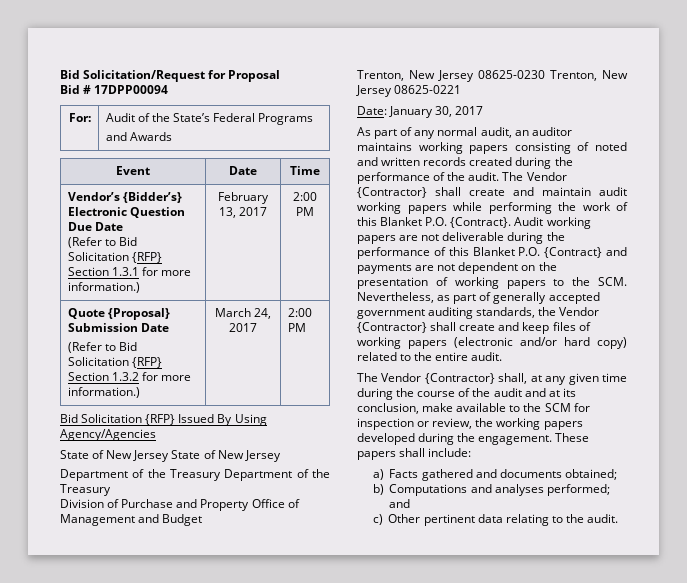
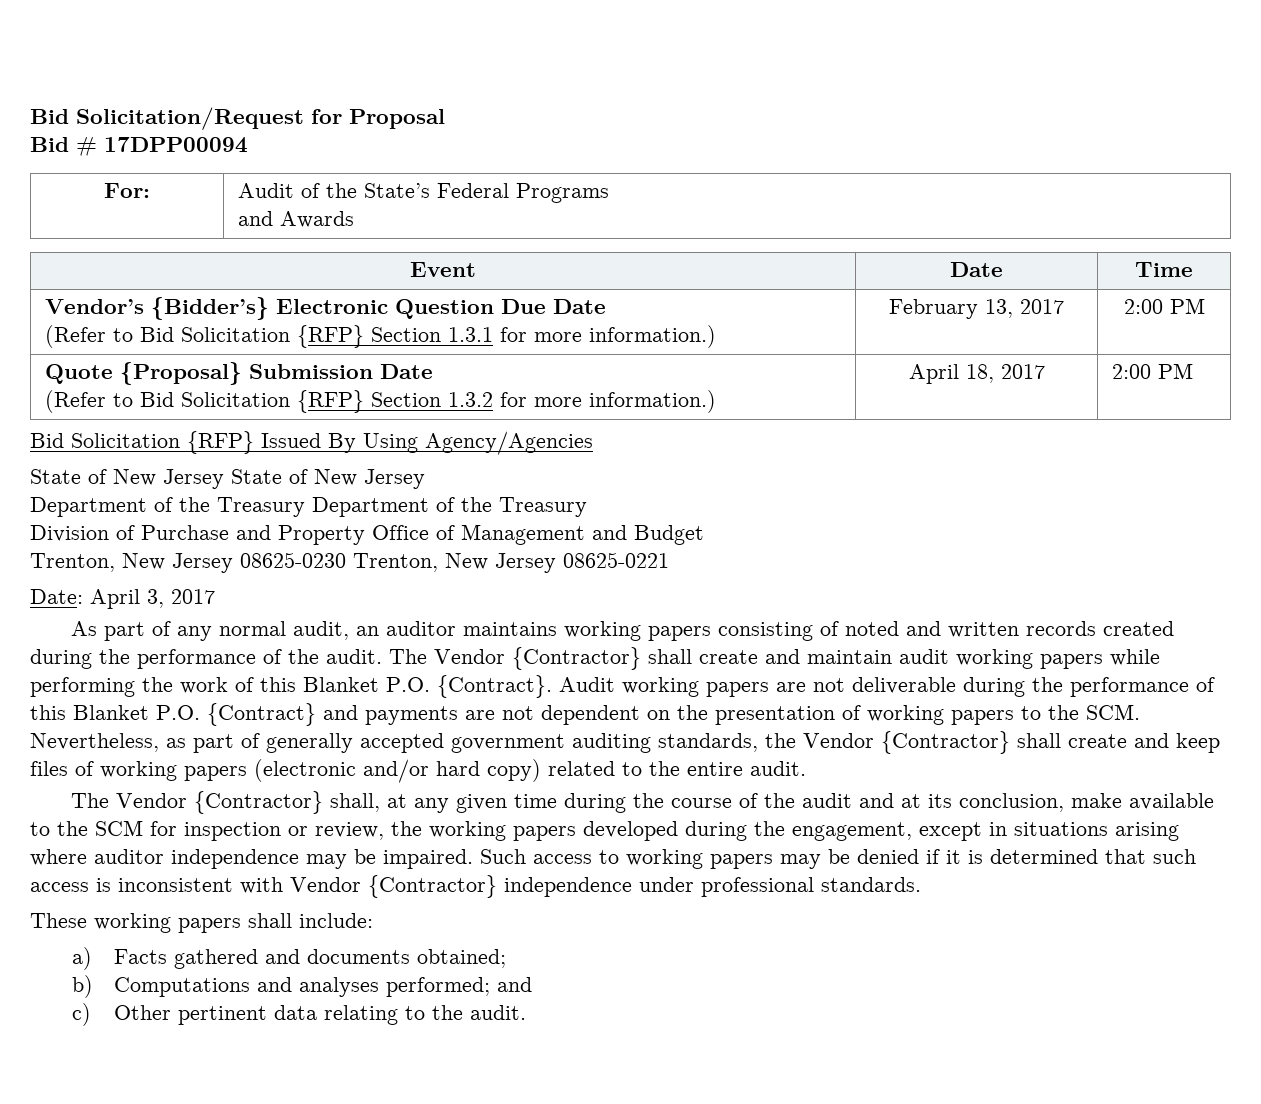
  Quote {Proposal} Submission Date
- (Refer to Bid Solicitation {RFP} Section 1.3.2 for more information.) | March 24, 2017 | 2:00 PM
+ (Refer to Bid Solicitation {RFP} Section 1.3.2 for more information.) | April 18, 2017 | 2:00 PM
- Date: January 30, 2017
+ Date: April 3, 2017
- The Vendor {Contractor} shall, at any given time during the course of the audit and at its conclusion, make available to the SCM for inspection or review, the working papers developed during the engagement. These papers shall include:
+ The Vendor {Contractor} shall, at any given time during the course of the audit and at its conclusion, make available to the SCM for inspection or review, the working papers developed during the engagement, except in situations arising where auditor independence may be impaired. Such access to working papers may be denied if it is determined that such access is inconsistent with Vendor {Contractor} independence under professional standards.
+ These working papers shall include:

